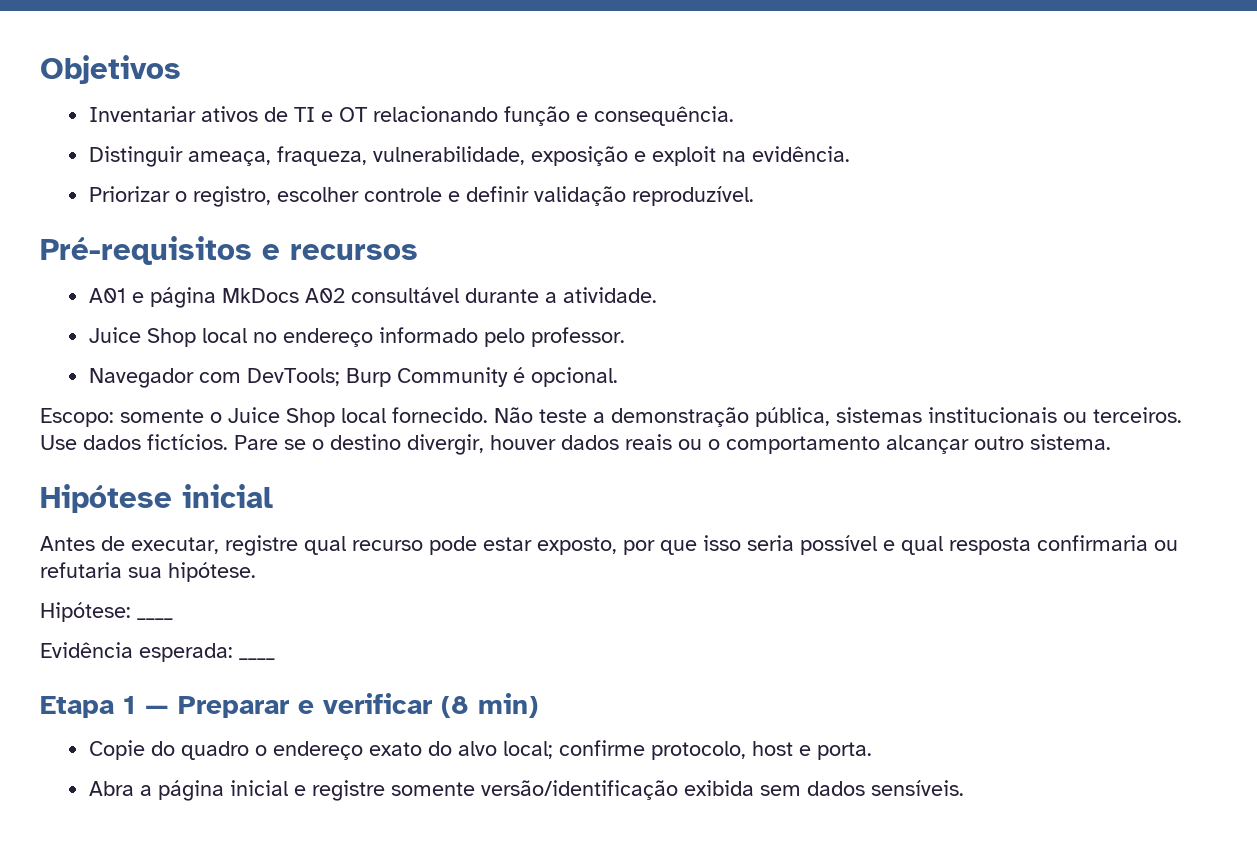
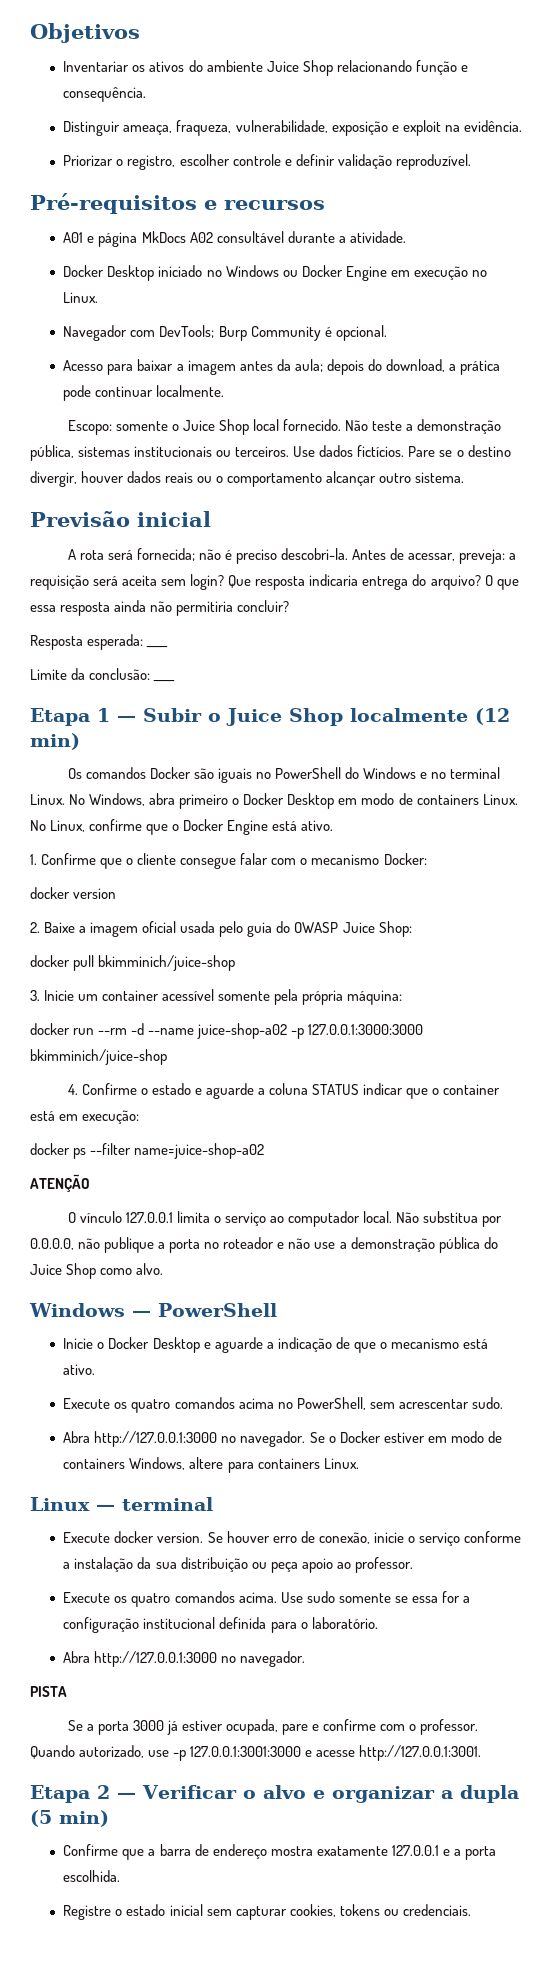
- Inventariar ativos de TI e OT relacionando função e consequência.
+ Inventariar os ativos do ambiente Juice Shop relacionando função e consequência.
- Juice Shop local no endereço informado pelo professor.
+ Docker Desktop iniciado no Windows ou Docker Engine em execução no Linux.
+ Acesso para baixar a imagem antes da aula; depois do download, a prática pode continuar localmente.
- Hipótese inicial
+ Previsão inicial
- Antes de executar, registre qual recurso pode estar exposto, por que isso seria possível e qual resposta confirmaria ou refutaria sua hipótese.
- Hipótese: ____
- Evidência esperada: ____
- Etapa 1 — Preparar e verificar (8 min)
- Copie do quadro o endereço exato do alvo local; confirme protocolo, host e porta.
- Abra a página inicial e registre somente versão/identificação exibida sem dados sensíveis.
+ A rota será fornecida; não é preciso descobri-la. Antes de acessar, preveja: a requisição será aceita sem login? Que resposta indicaria entrega do arquivo? O que essa resposta ainda não permitiria concluir?
+ Resposta esperada: ____
+ Limite da conclusão: ____
+ Etapa 1 — Subir o Juice Shop localmente (12 min)
+ Os comandos Docker são iguais no PowerShell do Windows e no terminal Linux. No Windows, abra primeiro o Docker Desktop em modo de containers Linux. No Linux, confirme que o Docker Engine está ativo.
+ 1. Confirme que o cliente consegue falar com o mecanismo Docker:
+ docker version
+ 2. Baixe a imagem oficial usada pelo guia do OWASP Juice Shop:
+ docker pull bkimminich/juice-shop
+ 3. Inicie um container acessível somente pela própria máquina:
+ docker run --rm -d --name juice-shop-a02 -p 127.0.0.1:3000:3000 bkimminich/juice-shop
+ 4. Confirme o estado e aguarde a coluna STATUS indicar que o container está em execução:
+ docker ps --filter name=juice-shop-a02
+ ATENÇÃO
+ O vínculo 127.0.0.1 limita o serviço ao computador local. Não substitua por 0.0.0.0, não publique a porta no roteador e não use a demonstração pública do Juice Shop como alvo.
+ Windows — PowerShell
+ Inicie o Docker Desktop e aguarde a indicação de que o mecanismo está ativo.
+ Execute os quatro comandos acima no PowerShell, sem acrescentar sudo.
+ Abra http://127.0.0.1:3000 no navegador. Se o Docker estiver em modo de containers Windows, altere para containers Linux.
+ Linux — terminal
+ Execute docker version. Se houver erro de conexão, inicie o serviço conforme a instalação da sua distribuição ou peça apoio ao professor.
+ Execute os quatro comandos acima. Use sudo somente se essa for a configuração institucional definida para o laboratório.
+ Abra http://127.0.0.1:3000 no navegador.
+ PISTA
+ Se a porta 3000 já estiver ocupada, pare e confirme com o professor. Quando autorizado, use -p 127.0.0.1:3001:3000 e acesse http://127.0.0.1:3001.
+ Etapa 2 — Verificar o alvo e organizar a dupla (5 min)
+ Confirme que a barra de endereço mostra exatamente 127.0.0.1 e a porta escolhida.
+ Registre o estado inicial sem capturar cookies, tokens ou credenciais.

